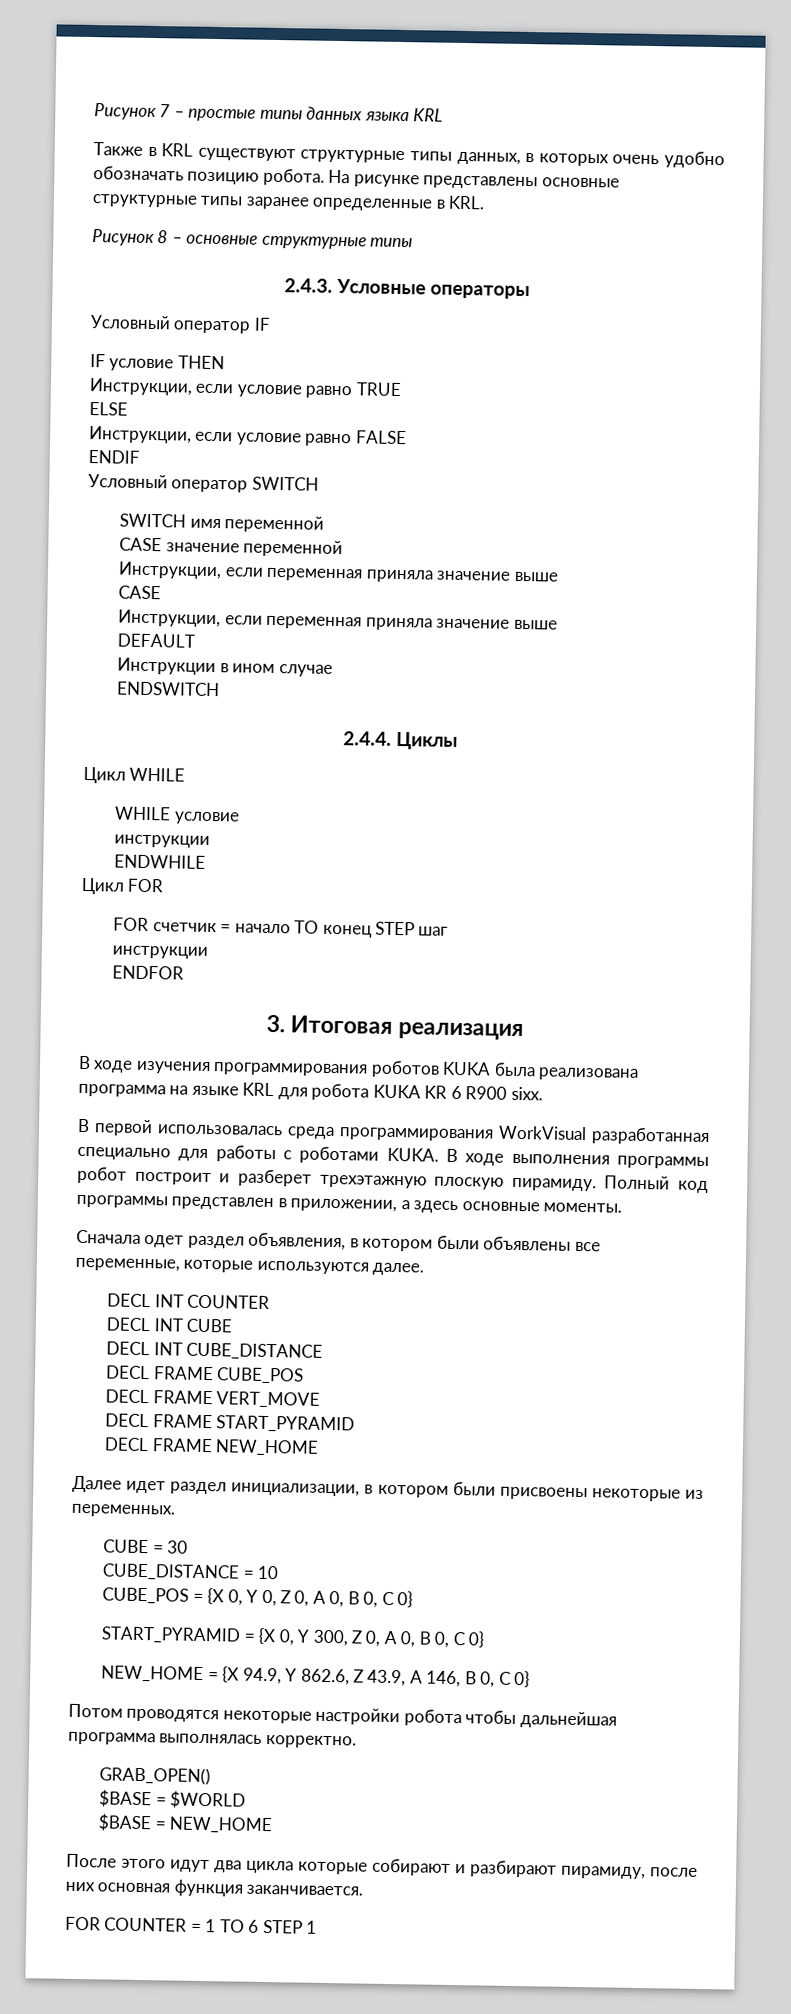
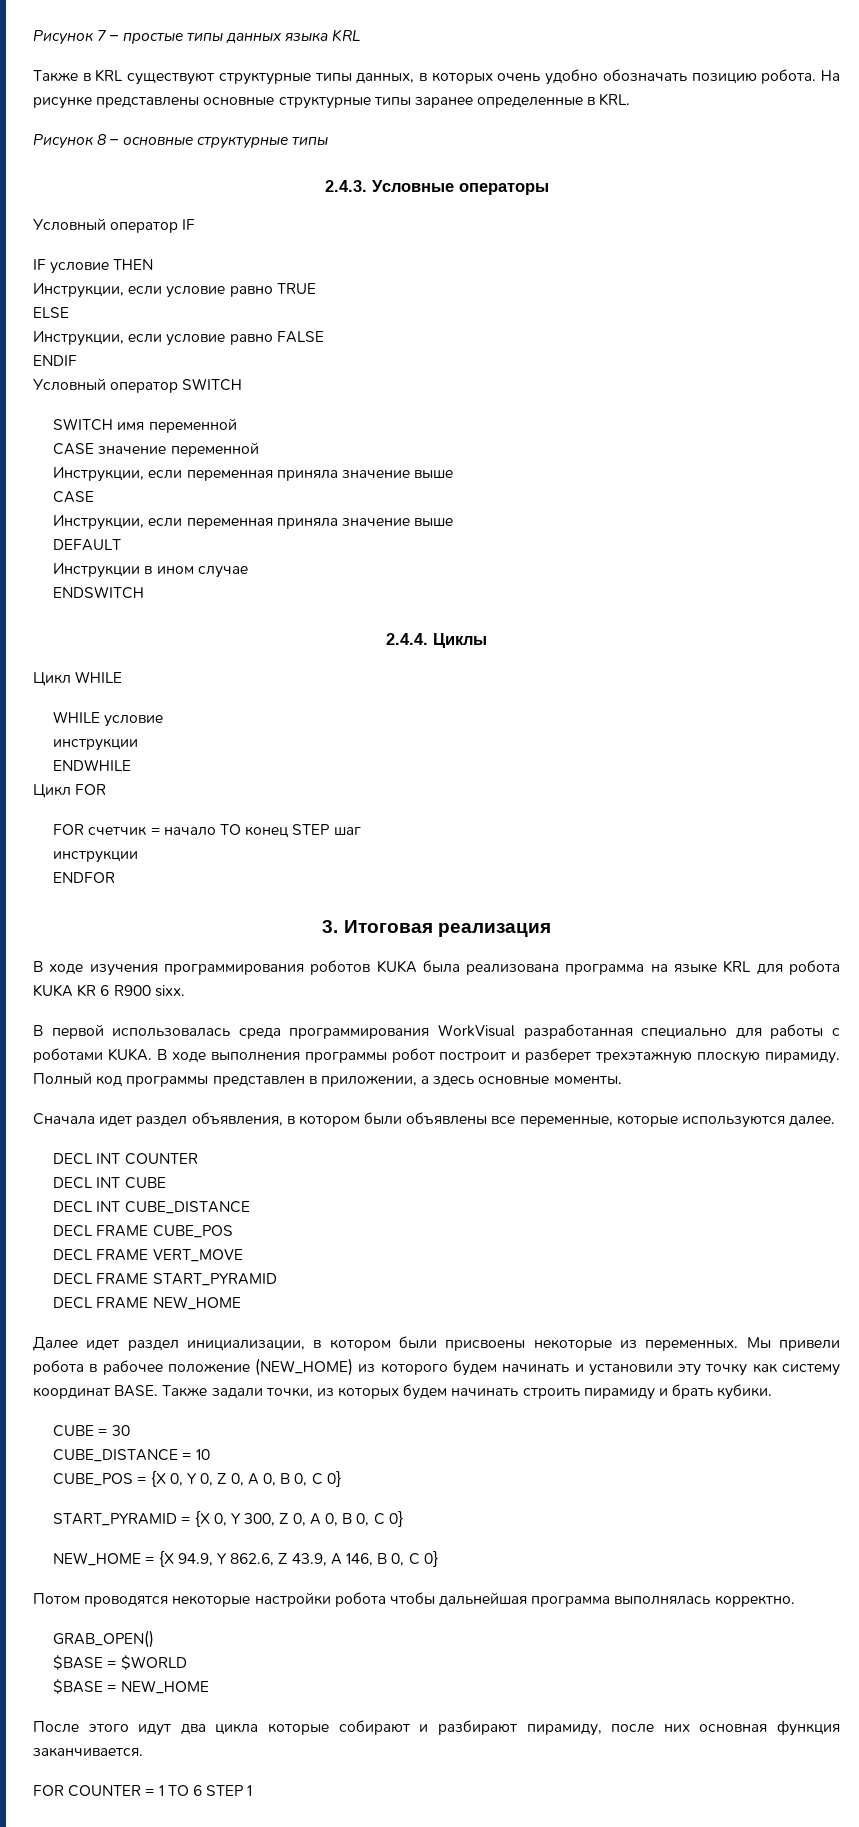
- Сначала одет раздел объявления, в котором были объявлены все переменные, которые используются далее.
+ Сначала идет раздел объявления, в котором были объявлены все переменные, которые используются далее.
+ Мы привели робота в рабочее положение (NEW_HOME) из которого будем начинать и установили эту точку как систему координат BASE. Также задали точки, из которых будем начинать строить пирамиду и брать кубики.

